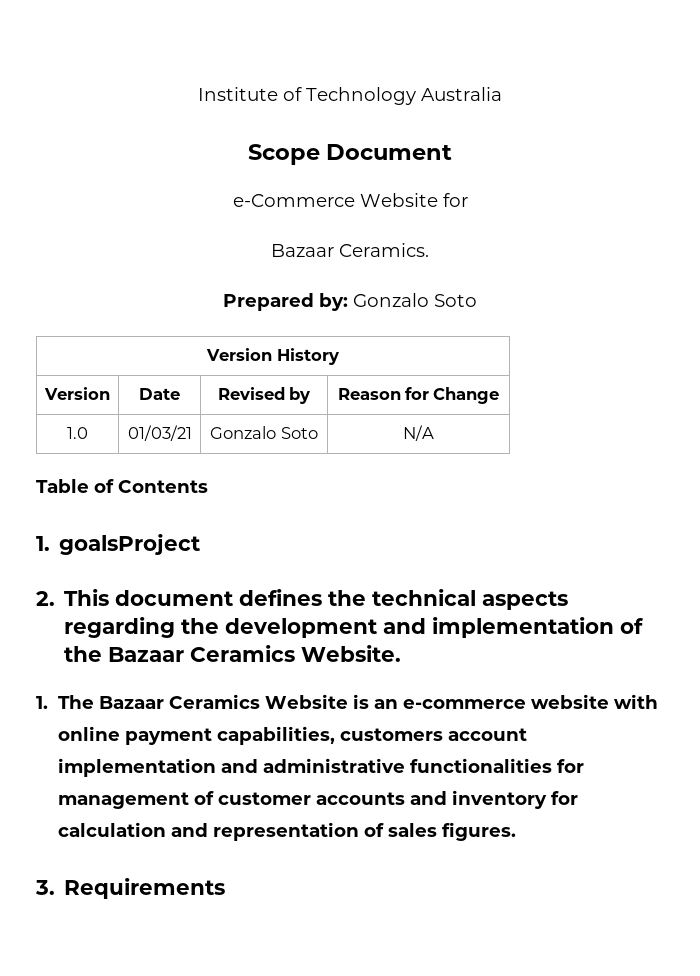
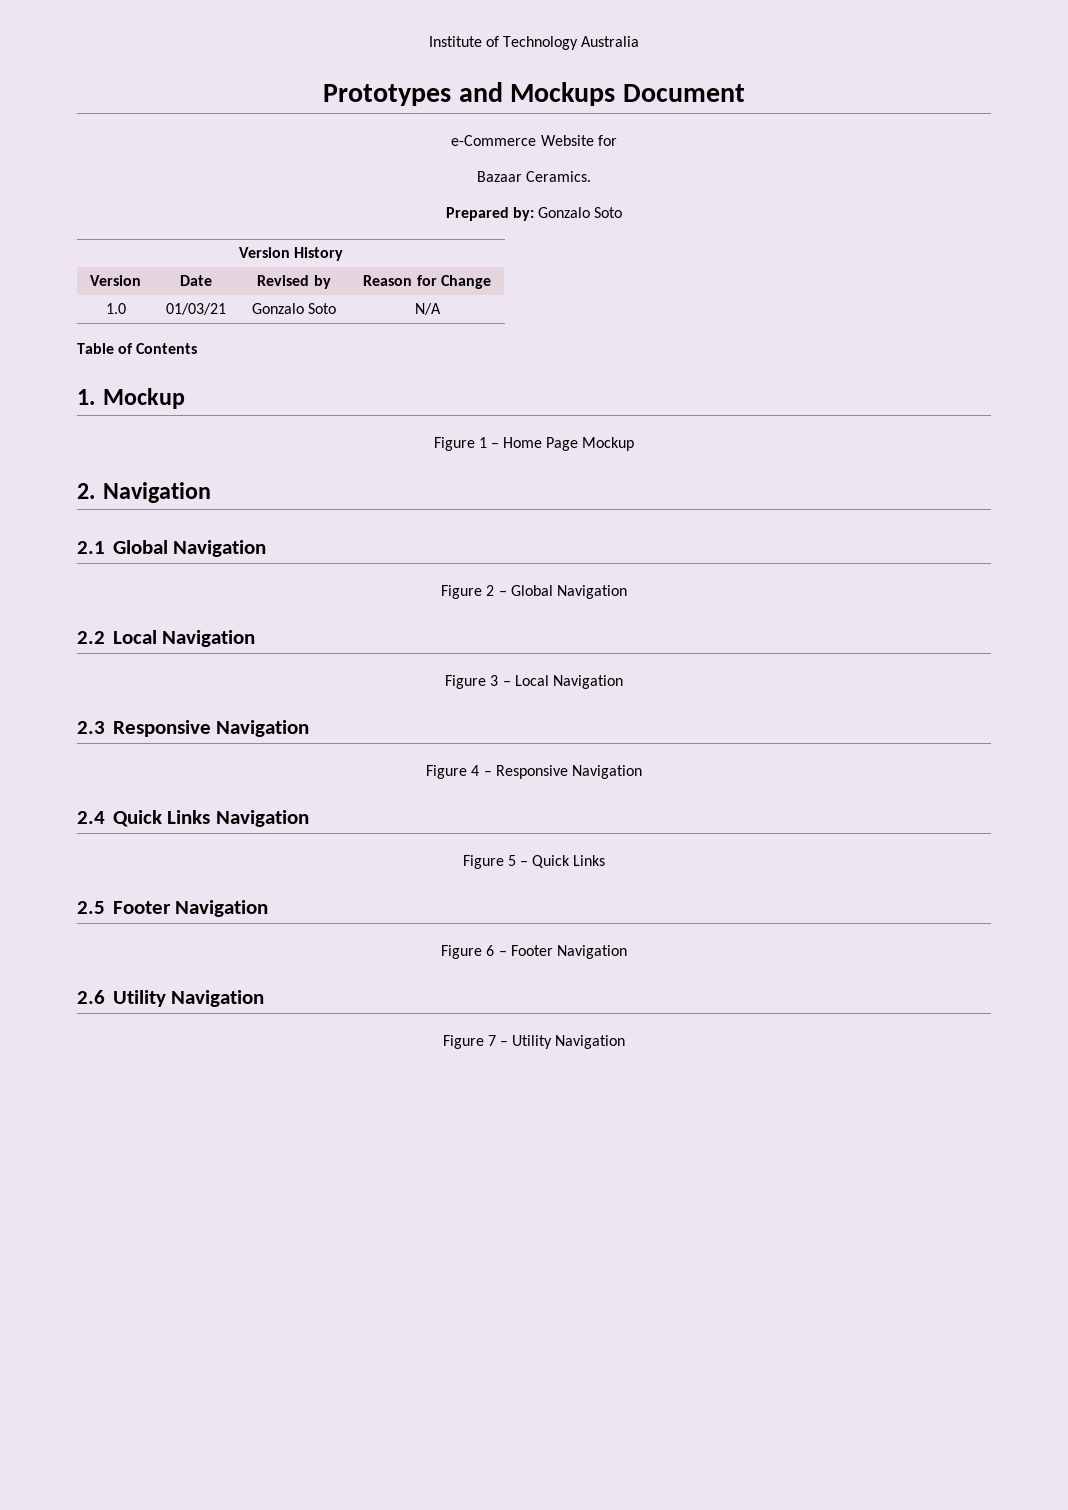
- Scope Document
+ Prototypes and Mockups Document
- 1. goalsProject
- 2. This document defines the technical aspects regarding the development and implementation of the Bazaar Ceramics Website.
- 1. The Bazaar Ceramics Website is an e-commerce website with online payment capabilities, customers account implementation and administrative functionalities for management of customer accounts and inventory for calculation and representation of sales figures.
- 3. Requirements
+ 1. Mockup
+ Figure 1 – Home Page Mockup
+ 2. Navigation
+ 2.1 Global Navigation
+ Figure 2 – Global Navigation
+ 2.2 Local Navigation
+ Figure 3 – Local Navigation
+ 2.3 Responsive Navigation
+ Figure 4 – Responsive Navigation
+ 2.4 Quick Links Navigation
+ Figure 5 – Quick Links
+ 2.5 Footer Navigation
+ Figure 6 – Footer Navigation
+ 2.6 Utility Navigation
+ Figure 7 – Utility Navigation

